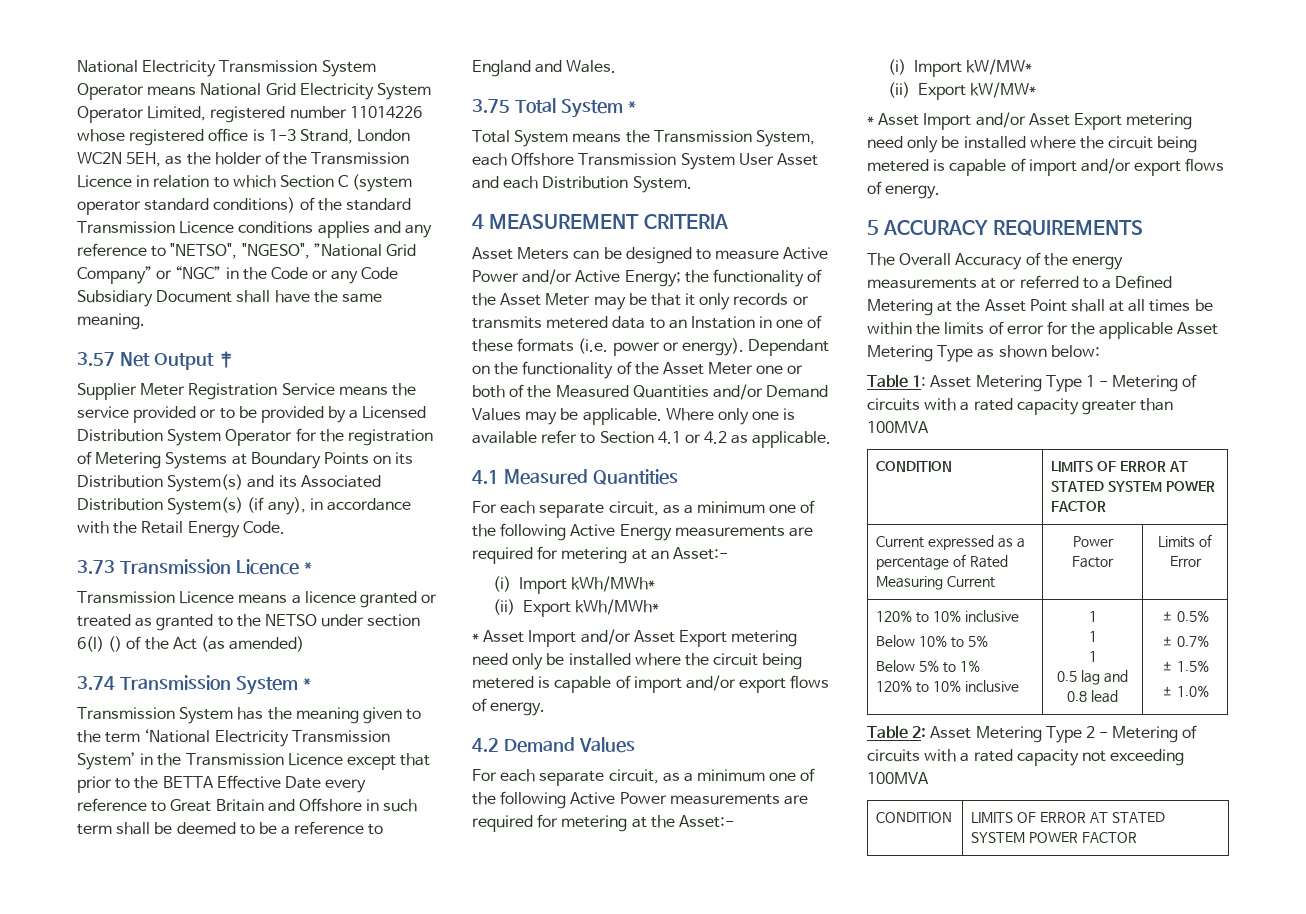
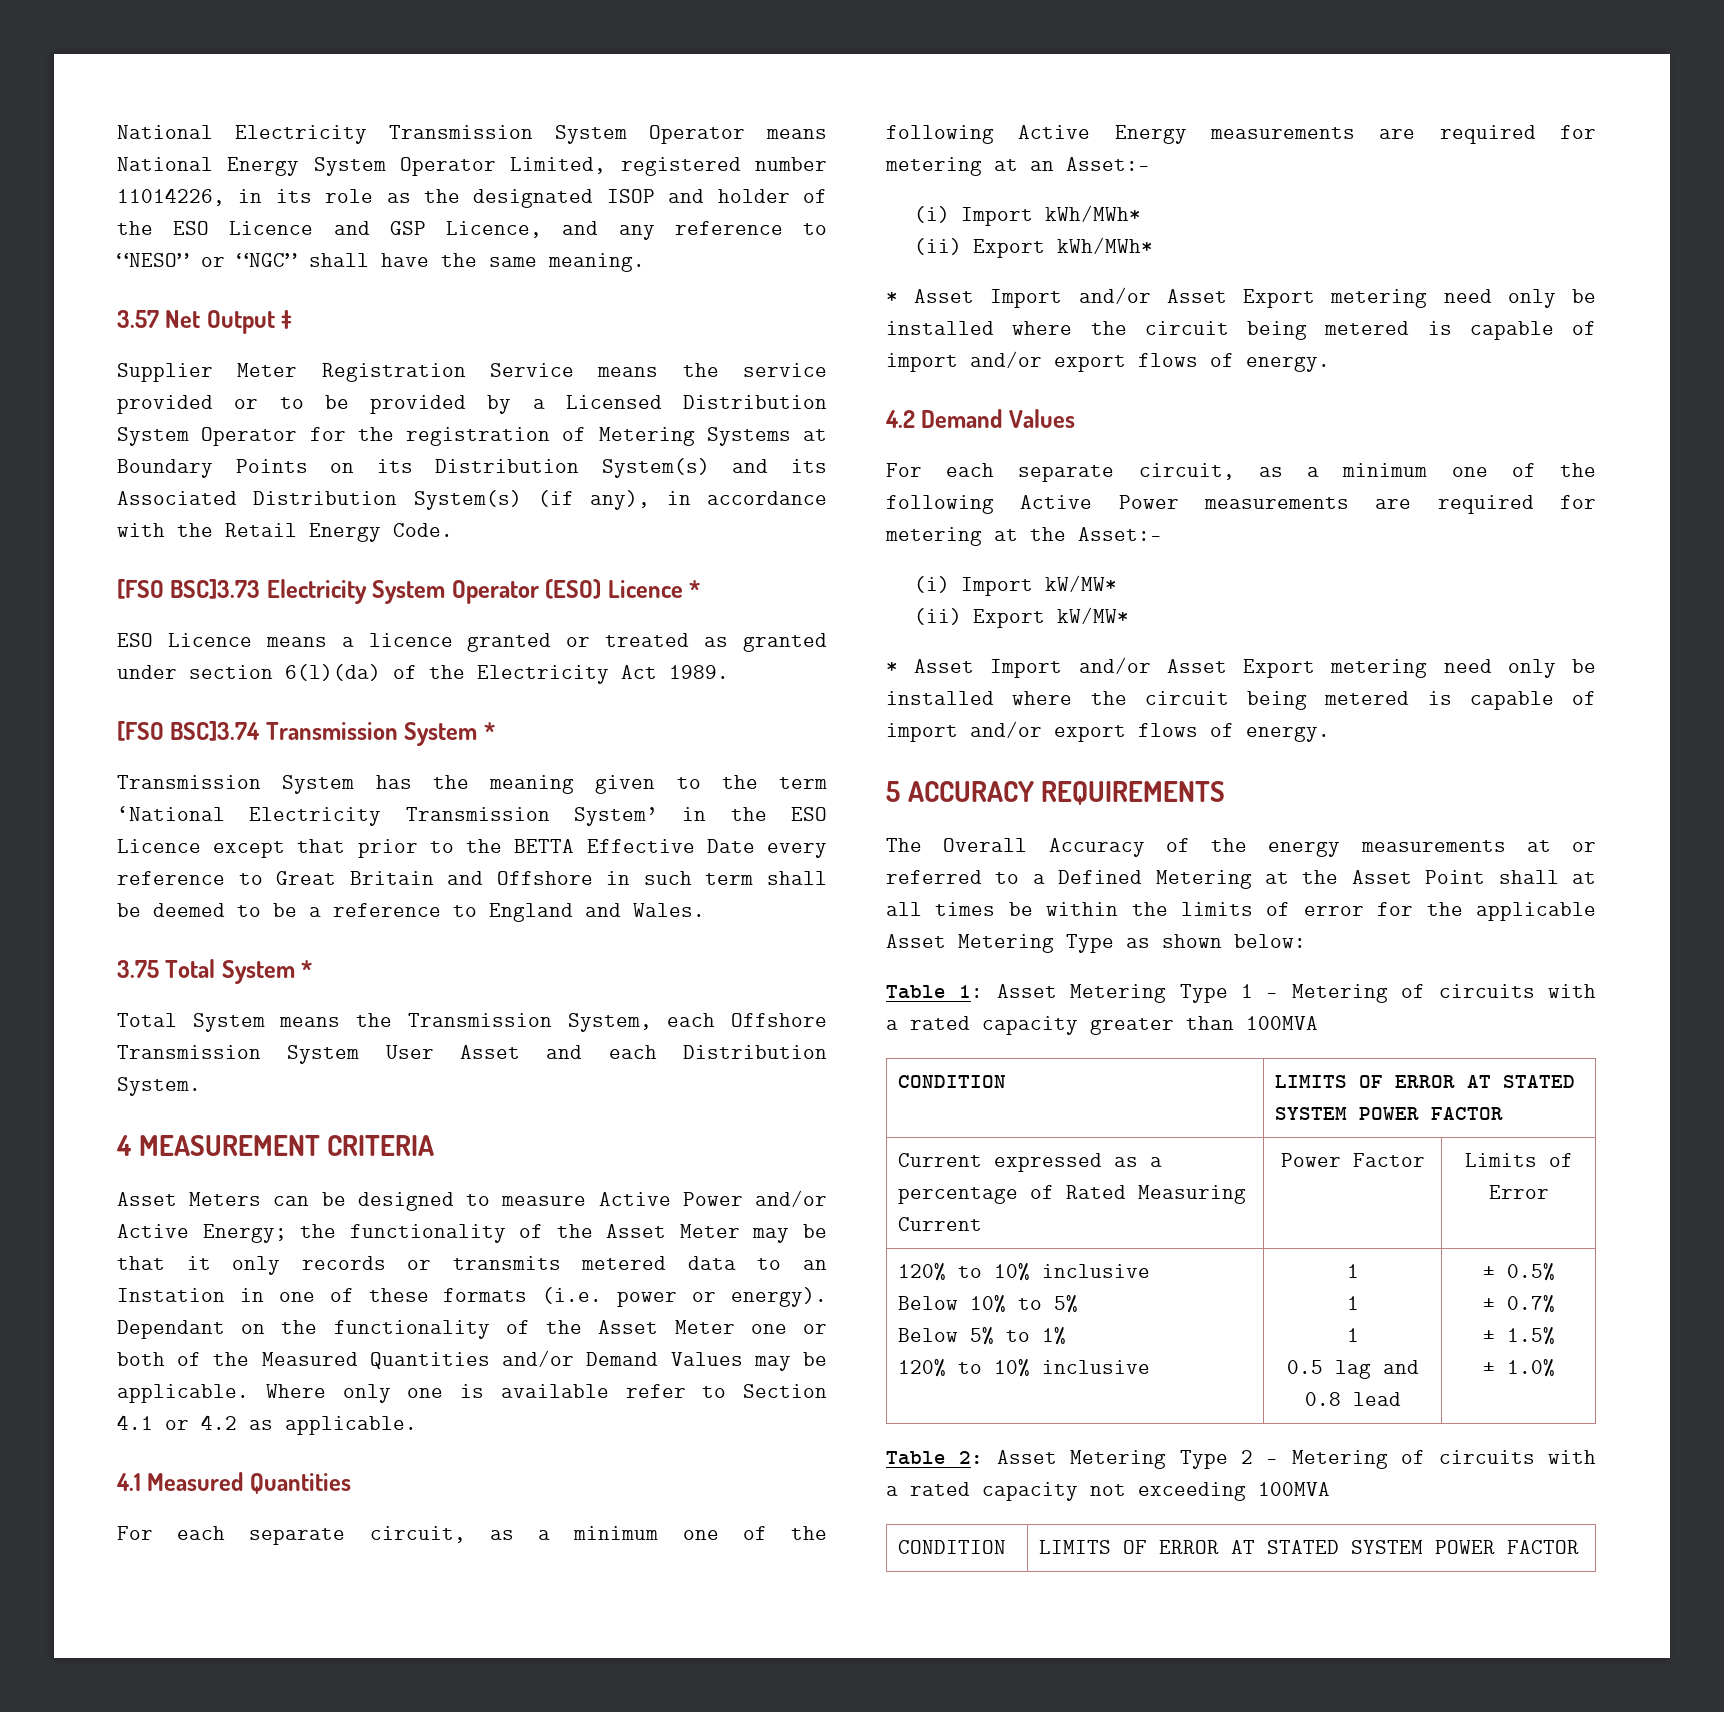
- National Electricity Transmission System Operator means National Grid Electricity System Operator Limited, registered number 11014226 whose registered office is 1-3 Strand, London WC2N 5EH, as the holder of the Transmission Licence in relation to which Section C (system operator standard conditions) of the standard Transmission Licence conditions applies and any reference to "NETSO", "NGESO", ”National Grid Company” or “NGC” in the Code or any Code Subsidiary Document shall have the same meaning.
+ National Electricity Transmission System Operator means National Energy System Operator Limited, registered number 11014226, in its role as the designated ISOP and holder of the ESO Licence and GSP Licence, and any reference to “NESO” or “NGC” shall have the same meaning.
- 3.73 Transmission Licence *
+ [FSO BSC]3.73 Electricity System Operator (ESO) Licence *
- Transmission Licence means a licence granted or treated as granted to the NETSO under section 6(l) () of the Act (as amended)
- 3.74 Transmission System *
+ ESO Licence means a licence granted or treated as granted under section 6(l)(da) of the Electricity Act 1989.
+ [FSO BSC]3.74 Transmission System *
- Transmission System has the meaning given to the term ‘National Electricity Transmission System’ in the Transmission Licence except that prior to the BETTA Effective Date every reference to Great Britain and Offshore in such term shall be deemed to be a reference to England and Wales.
+ Transmission System has the meaning given to the term ‘National Electricity Transmission System’ in the ESO Licence except that prior to the BETTA Effective Date every reference to Great Britain and Offshore in such term shall be deemed to be a reference to England and Wales.

